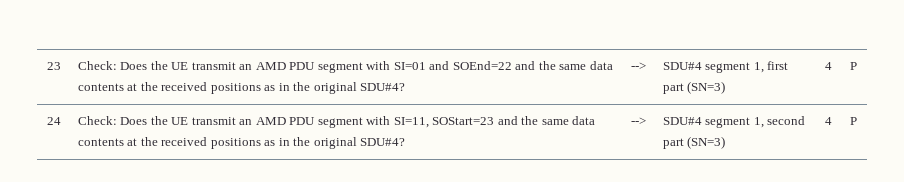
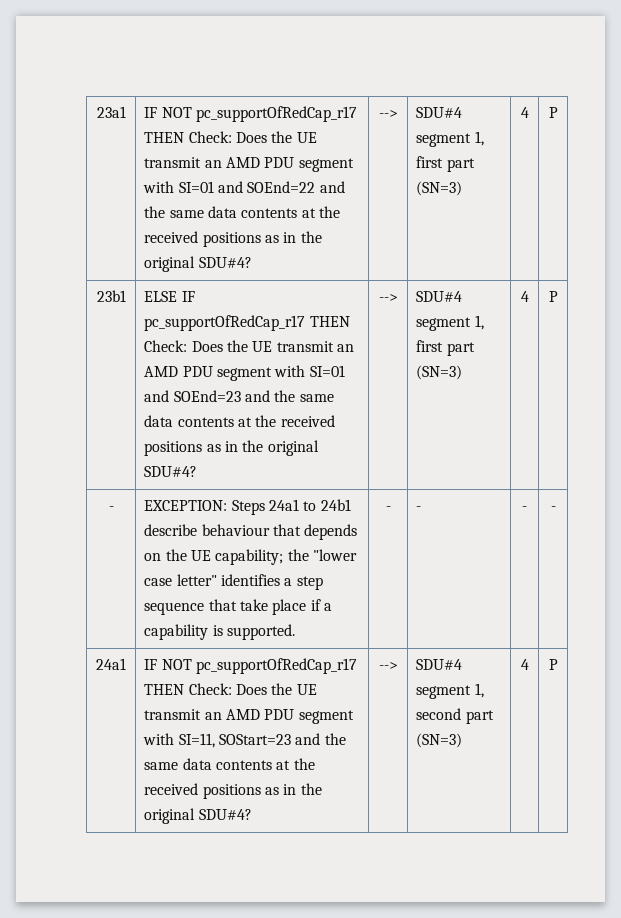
- 23 | Check: Does the UE transmit an AMD PDU segment with SI=01 and SOEnd=22 and the same data contents at the received positions as in the original SDU#4?
+ 23a1 | IF NOT pc_supportOfRedCap_r17 THEN Check: Does the UE transmit an AMD PDU segment with SI=01 and SOEnd=22 and the same data contents at the received positions as in the original SDU#4?
- 24 | Check: Does the UE transmit an AMD PDU segment with SI=11, SOStart=23 and the same data contents at the received positions as in the original SDU#4? | --> | SDU#4 segment 1, second part (SN=3) | 4 | P
+ 23b1 | ELSE IF pc_supportOfRedCap_r17 THEN Check: Does the UE transmit an AMD PDU segment with SI=01 and SOEnd=23 and the same data contents at the received positions as in the original SDU#4? | --> | SDU#4 segment 1, first part (SN=3) | 4 | P
+ - | EXCEPTION: Steps 24a1 to 24b1 describe behaviour that depends on the UE capability; the "lower case letter" identifies a step sequence that take place if a capability is supported. | - | - | - | -
+ 24a1 | IF NOT pc_supportOfRedCap_r17 THEN Check: Does the UE transmit an AMD PDU segment with SI=11, SOStart=23 and the same data contents at the received positions as in the original SDU#4? | --> | SDU#4 segment 1, second part (SN=3) | 4 | P

